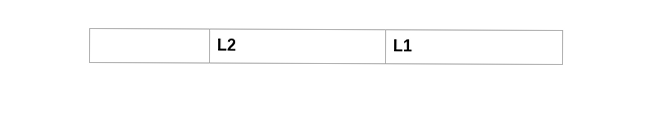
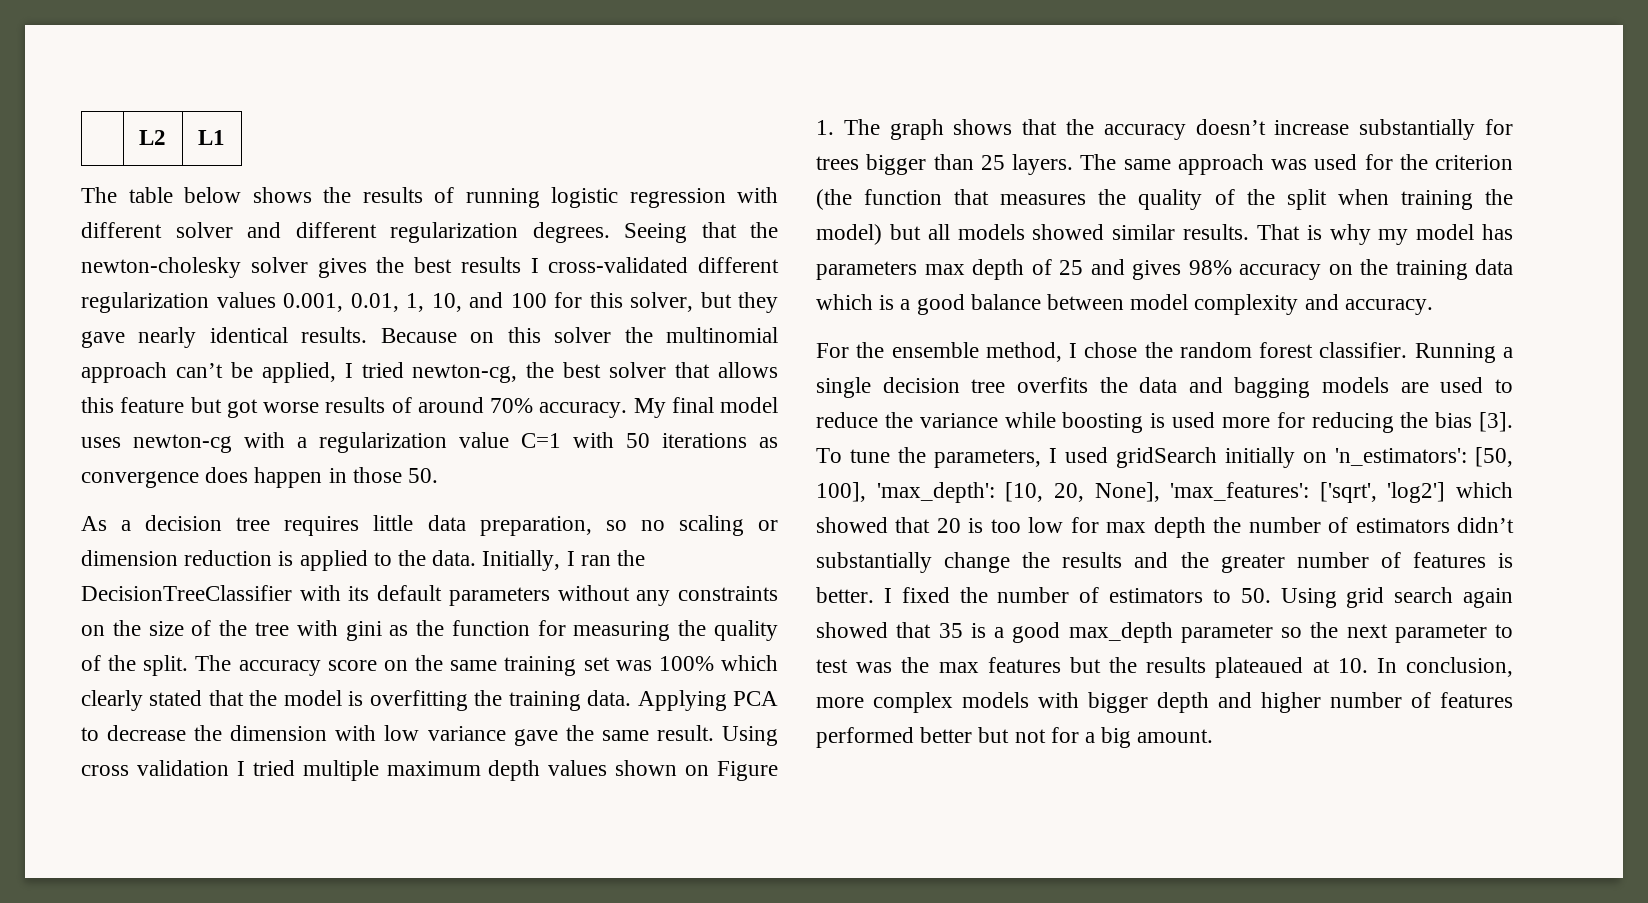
+ The table below shows the results of running logistic regression with different solver and different regularization degrees. Seeing that the newton-cholesky solver gives the best results I cross-validated different regularization values 0.001, 0.01, 1, 10, and 100 for this solver, but they gave nearly identical results. Because on this solver the multinomial approach can’t be applied, I tried newton-cg, the best solver that allows this feature but got worse results of around 70% accuracy. My final model uses newton-cg with a regularization value C=1 with 50 iterations as convergence does happen in those 50.
+ As a decision tree requires little data preparation, so no scaling or dimension reduction is applied to the data. Initially, I ran the DecisionTreeClassifier with its default parameters without any constraints on the size of the tree with gini as the function for measuring the quality of the split. The accuracy score on the same training set was 100% which clearly stated that the model is overfitting the training data. Applying PCA to decrease the dimension with low variance gave the same result. Using cross validation I tried multiple maximum depth values shown on Figure 1. The graph shows that the accuracy doesn’t increase substantially for trees bigger than 25 layers. The same approach was used for the criterion (the function that measures the quality of the split when training the model) but all models showed similar results. That is why my model has parameters max depth of 25 and gives 98% accuracy on the training data which is a good balance between model complexity and accuracy.
+ For the ensemble method, I chose the random forest classifier. Running a single decision tree overfits the data and bagging models are used to reduce the variance while boosting is used more for reducing the bias [3]. To tune the parameters, I used gridSearch initially on 'n_estimators': [50, 100], 'max_depth': [10, 20, None], 'max_features': ['sqrt', 'log2'] which showed that 20 is too low for max depth the number of estimators didn’t substantially change the results and the greater number of features is better. I fixed the number of estimators to 50. Using grid search again showed that 35 is a good max_depth parameter so the next parameter to test was the max features but the results plateaued at 10. In conclusion, more complex models with bigger depth and higher number of features performed better but not for a big amount.

